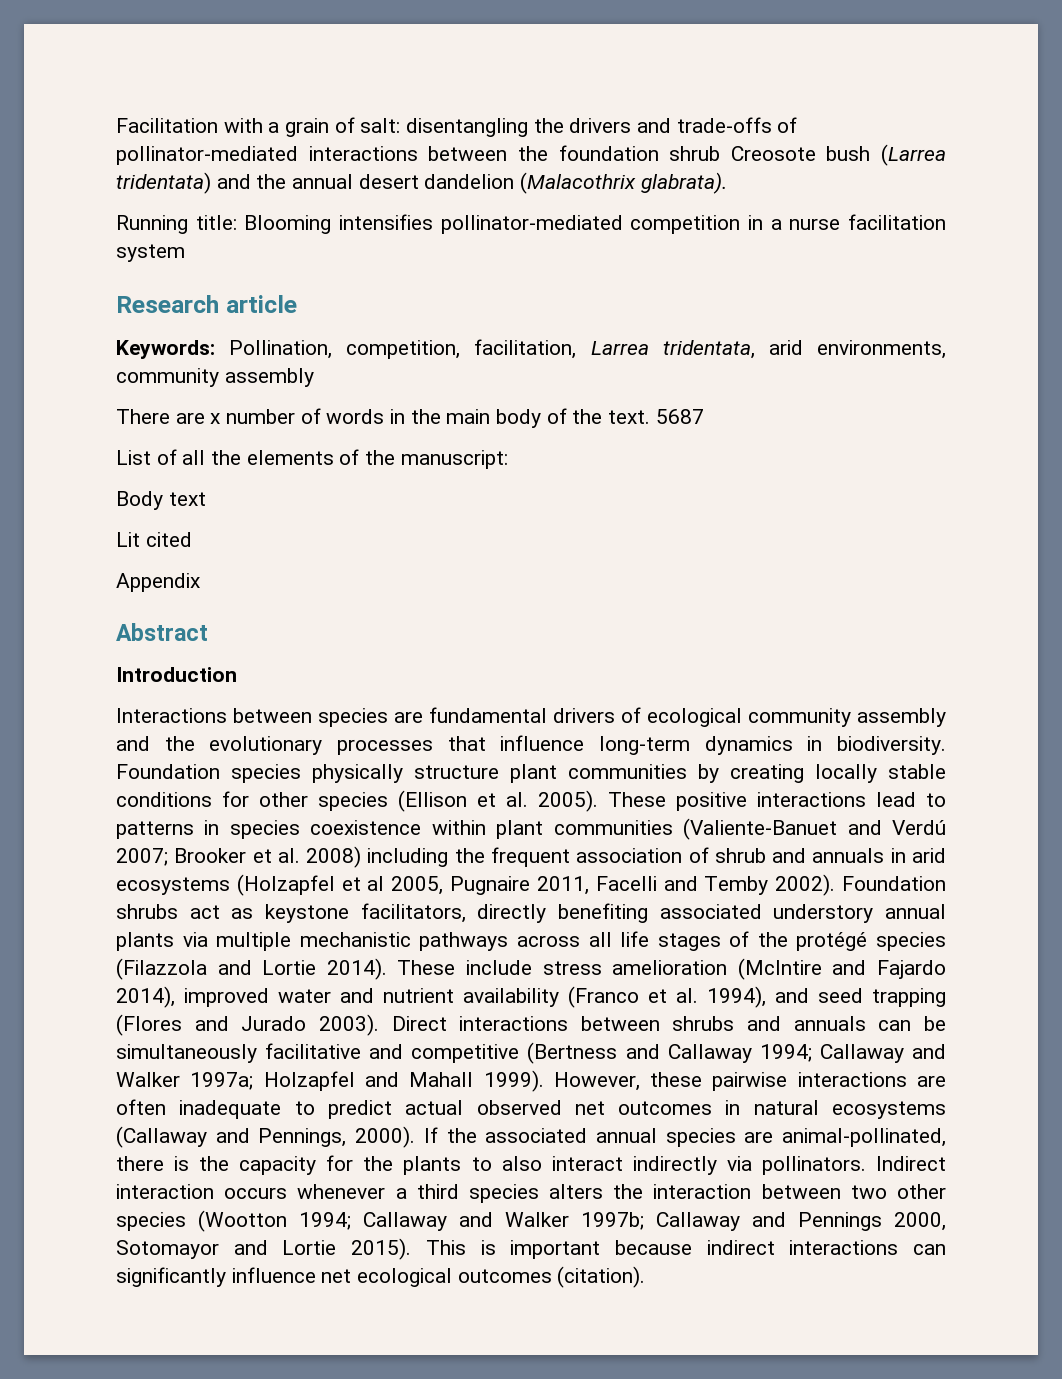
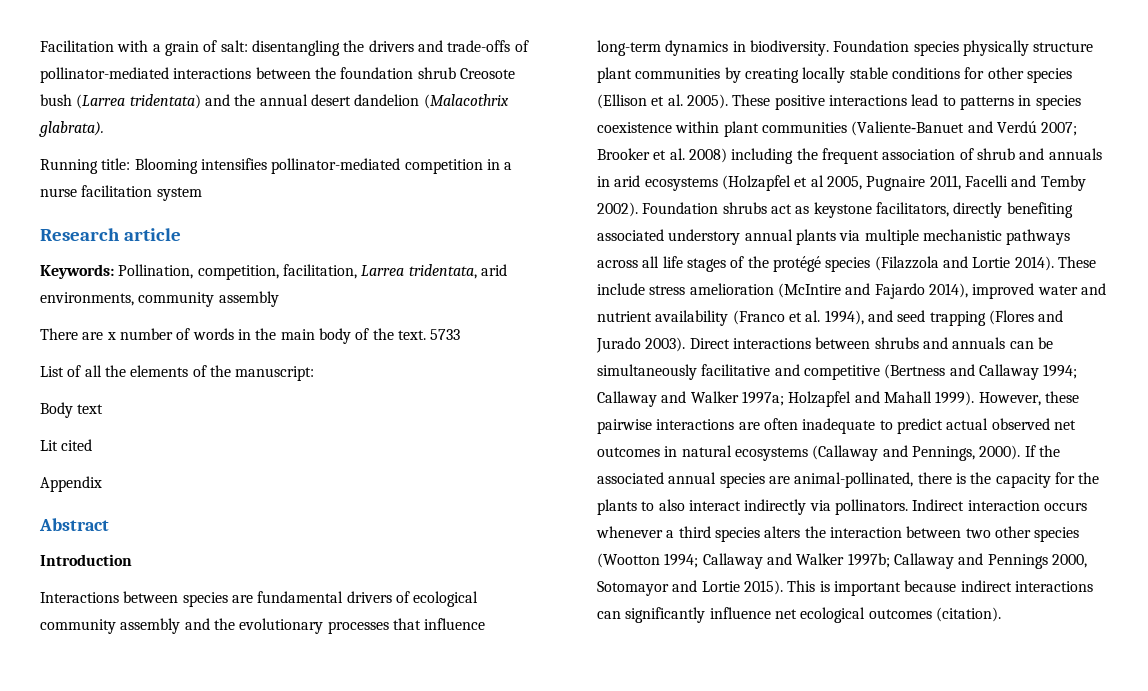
- 5687
+ 5733

